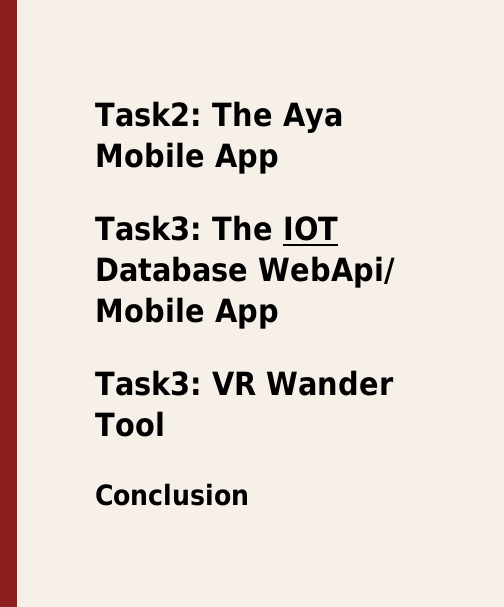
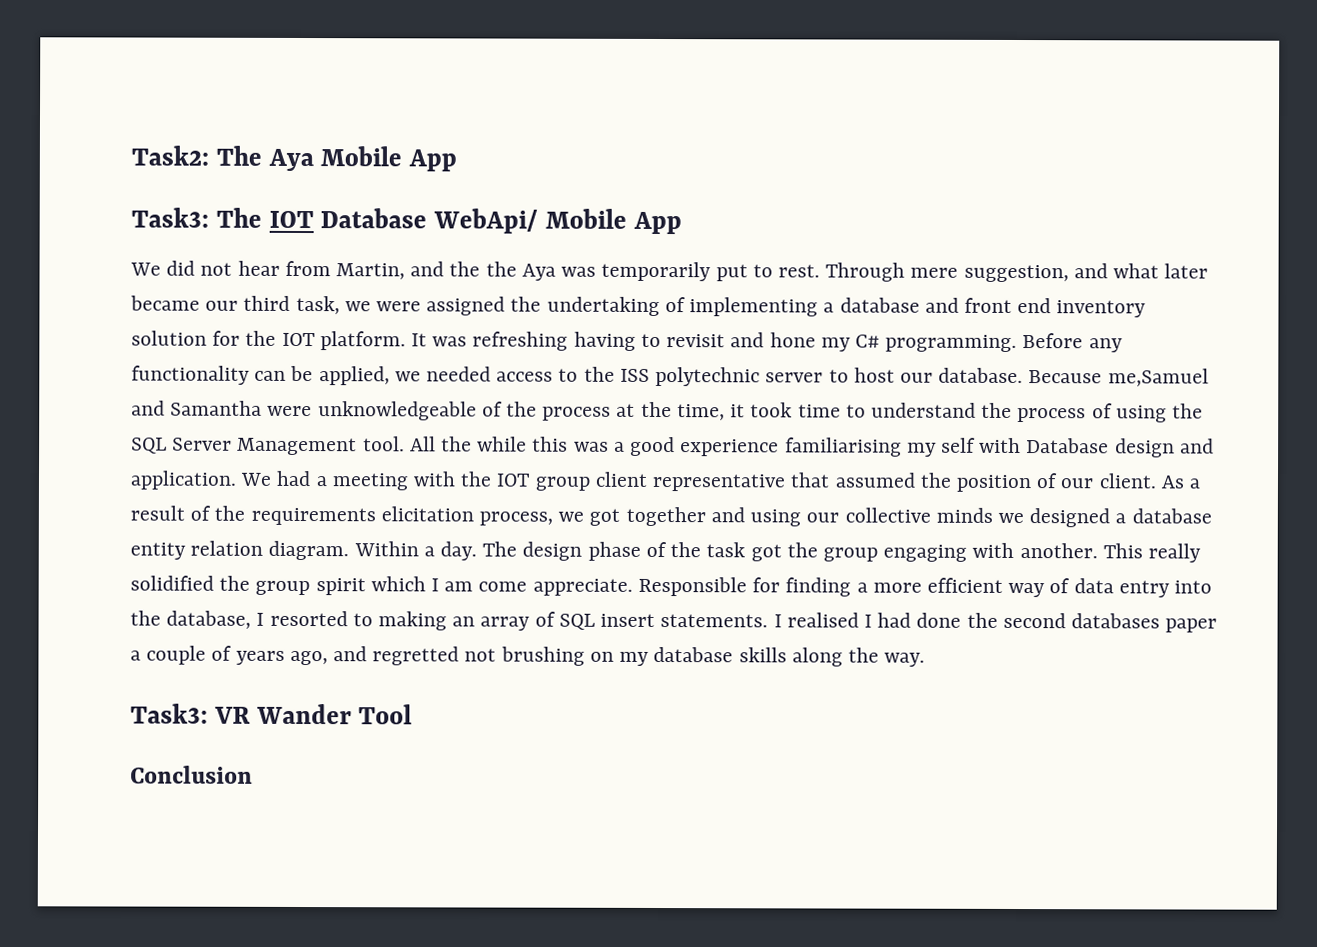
+ We did not hear from Martin, and the the Aya was temporarily put to rest. Through mere suggestion, and what later became our third task, we were assigned the undertaking of implementing a database and front end inventory solution for the IOT platform. It was refreshing having to revisit and hone my C# programming. Before any functionality can be applied, we needed access to the ISS polytechnic server to host our database. Because me,Samuel and Samantha were unknowledgeable of the process at the time, it took time to understand the process of using the SQL Server Management tool. All the while this was a good experience familiarising my self with Database design and application. We had a meeting with the IOT group client representative that assumed the position of our client. As a result of the requirements elicitation process, we got together and using our collective minds we designed a database entity relation diagram. Within a day. The design phase of the task got the group engaging with another. This really solidified the group spirit which I am come appreciate. Responsible for finding a more efficient way of data entry into the database, I resorted to making an array of SQL insert statements. I realised I had done the second databases paper a couple of years ago, and regretted not brushing on my database skills along the way.

